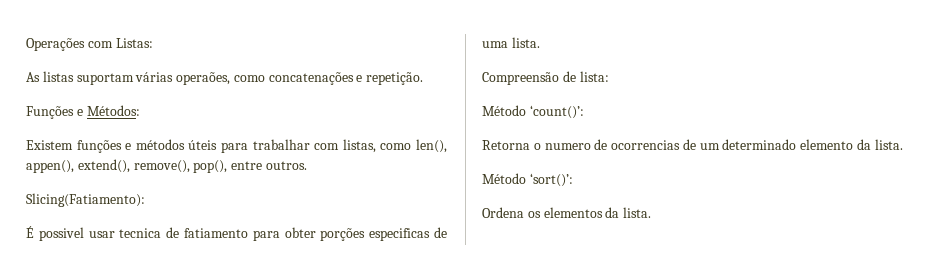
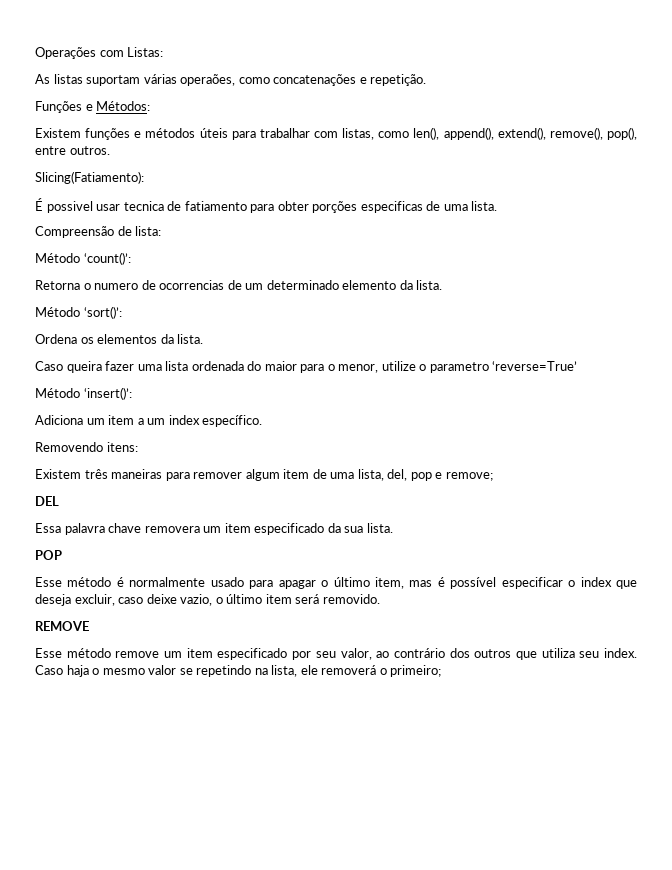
- Existem funções e métodos úteis para trabalhar com listas, como len(), appen(), extend(), remove(), pop(), entre outros.
+ Existem funções e métodos úteis para trabalhar com listas, como len(), append(), extend(), remove(), pop(), entre outros.
+ Caso queira fazer uma lista ordenada do maior para o menor, utilize o parametro ‘reverse=True’
+ Método ‘insert()’:
+ Adiciona um item a um index específico.
+ Removendo itens:
+ Existem três maneiras para remover algum item de uma lista, del, pop e remove;
+ DEL
+ Essa palavra chave removera um item especificado da sua lista.
+ POP
+ Esse método é normalmente usado para apagar o último item, mas é possível especificar o index que deseja excluir, caso deixe vazio, o último item será removido.
+ REMOVE
+ Esse método remove um item especificado por seu valor, ao contrário dos outros que utiliza seu index. Caso haja o mesmo valor se repetindo na lista, ele removerá o primeiro;

